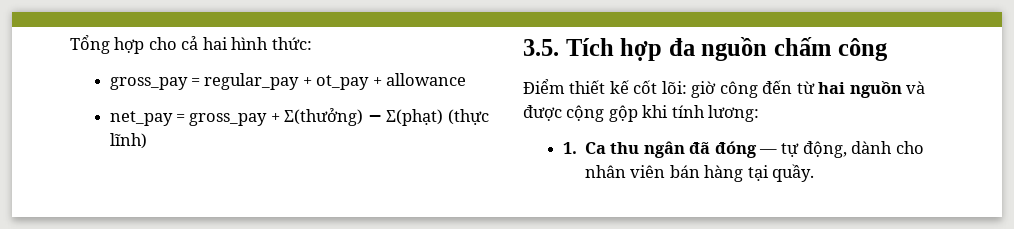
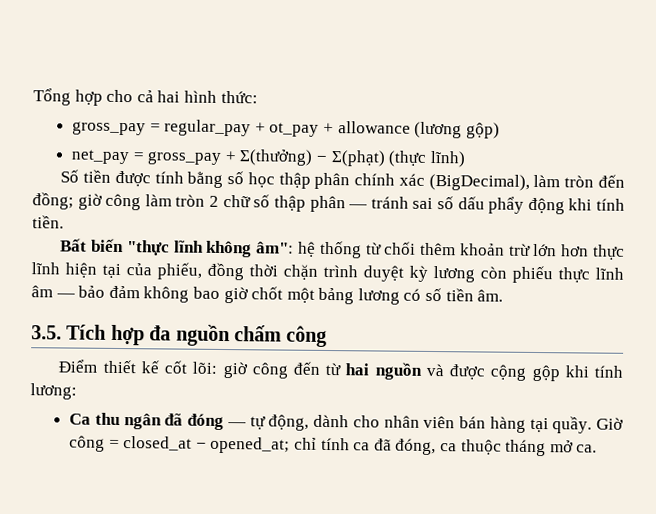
- gross_pay = regular_pay + ot_pay + allowance
+ gross_pay = regular_pay + ot_pay + allowance (lương gộp)
+ Số tiền được tính bằng số học thập phân chính xác (BigDecimal), làm tròn đến đồng; giờ công làm tròn 2 chữ số thập phân — tránh sai số dấu phẩy động khi tính tiền.
+ Bất biến "thực lĩnh không âm": hệ thống từ chối thêm khoản trừ lớn hơn thực lĩnh hiện tại của phiếu, đồng thời chặn trình duyệt kỳ lương còn phiếu thực lĩnh âm — bảo đảm không bao giờ chốt một bảng lương có số tiền âm.
- 1. Ca thu ngân đã đóng — tự động, dành cho nhân viên bán hàng tại quầy.
+ Ca thu ngân đã đóng — tự động, dành cho nhân viên bán hàng tại quầy.
+ Giờ công = closed_at − opened_at; chỉ tính ca đã đóng, ca thuộc tháng mở ca.

